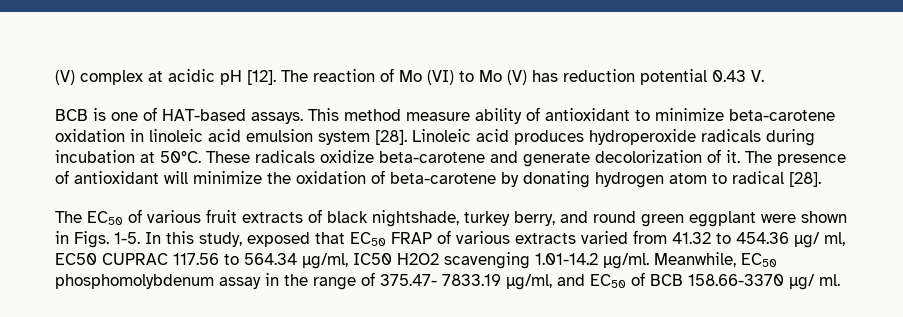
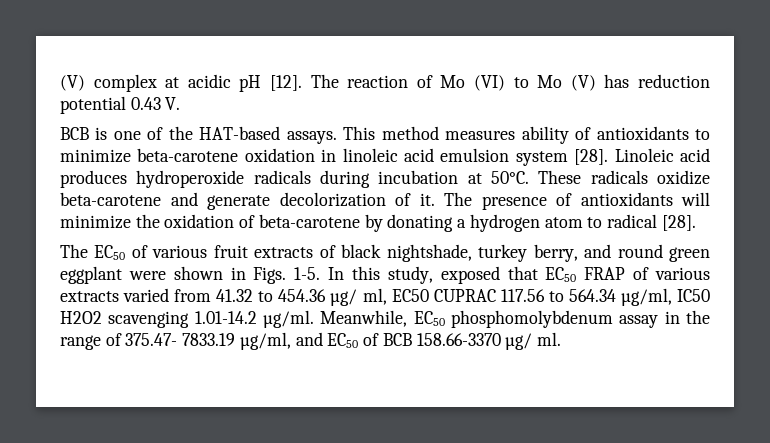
- BCB is one of HAT-based assays.
+ BCB is one of the HAT-based assays.
- This method measure ability of antioxidant to minimize beta-carotene oxidation in linoleic acid emulsion system [28].
+ This method measures ability of antioxidants to minimize beta-carotene oxidation in linoleic acid emulsion system [28].
- The presence of antioxidant will minimize the oxidation of beta-carotene by donating hydrogen atom to radical [28].
+ The presence of antioxidants will minimize the oxidation of beta-carotene by donating a hydrogen atom to radical [28].

